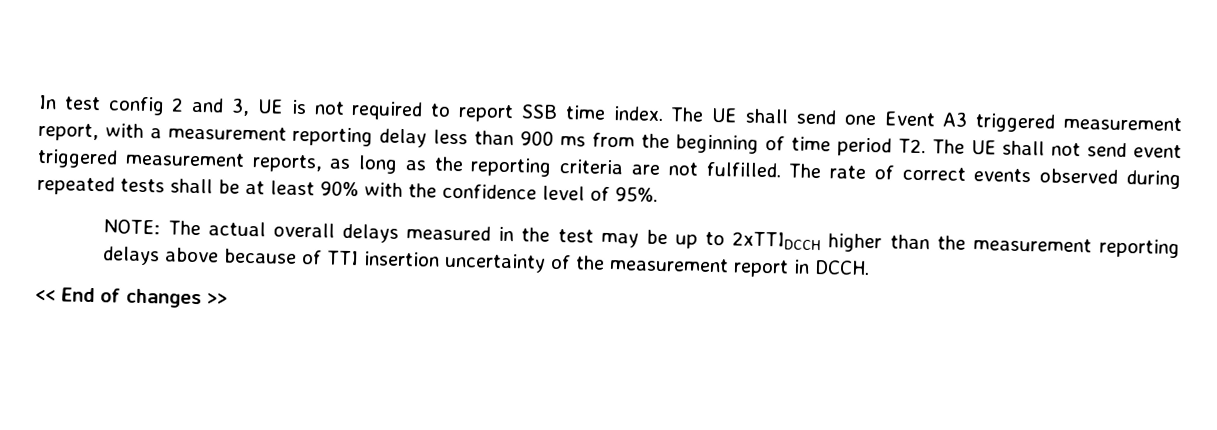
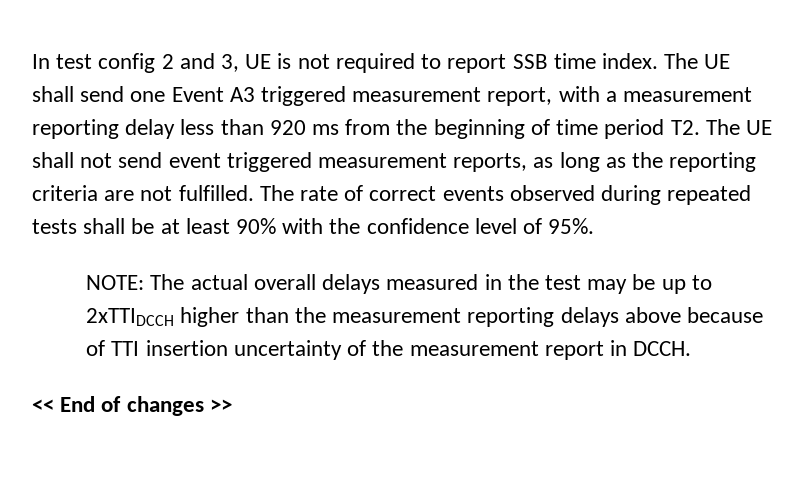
- The UE shall send one Event A3 triggered measurement report, with a measurement reporting delay less than 900 ms from the beginning of time period T2. The UE shall not send event triggered measurement reports, as long as the reporting criteria are not fulfilled.
+ The UE shall send one Event A3 triggered measurement report, with a measurement reporting delay less than 920 ms from the beginning of time period T2. The UE shall not send event triggered measurement reports, as long as the reporting criteria are not fulfilled.

